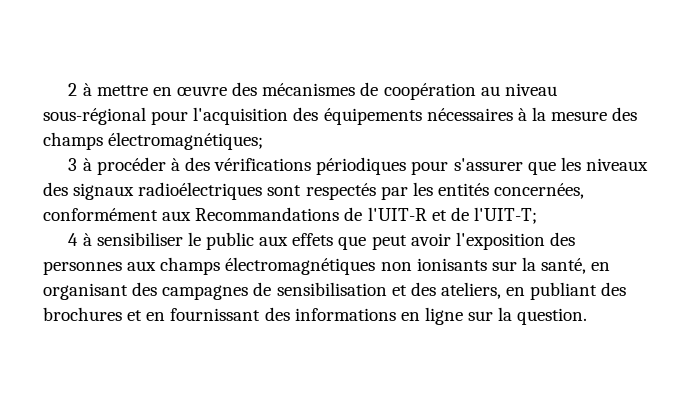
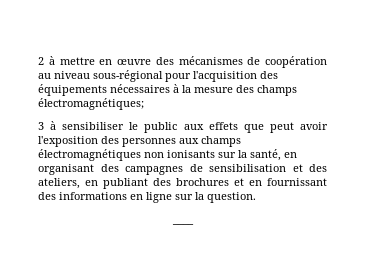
- 3 à procéder à des vérifications périodiques pour s'assurer que les niveaux des signaux radioélectriques sont respectés par les entités concernées, conformément aux Recommandations de l'UIT-R et de l'UIT-T;
- 4 à sensibiliser le public aux effets que peut avoir l'exposition des personnes aux champs électromagnétiques non ionisants sur la santé, en organisant des campagnes de sensibilisation et des ateliers, en publiant des brochures et en fournissant des informations en ligne sur la question.
+ 3 à sensibiliser le public aux effets que peut avoir l'exposition des personnes aux champs électromagnétiques non ionisants sur la santé, en organisant des campagnes de sensibilisation et des ateliers, en publiant des brochures et en fournissant des informations en ligne sur la question.
+ ____

